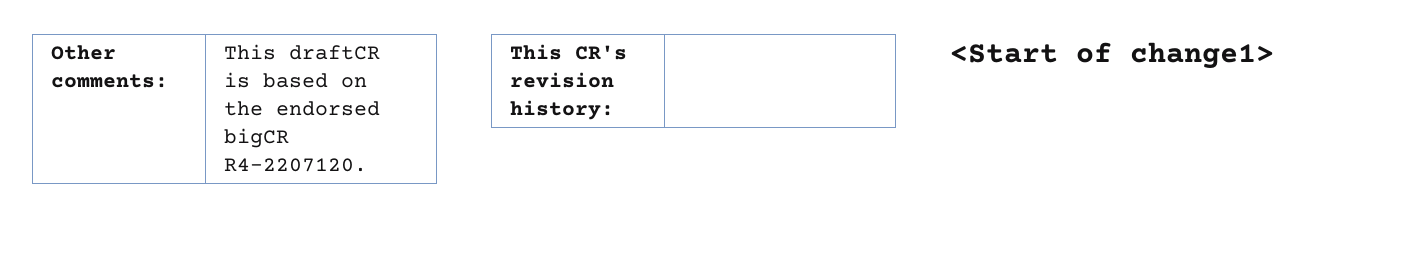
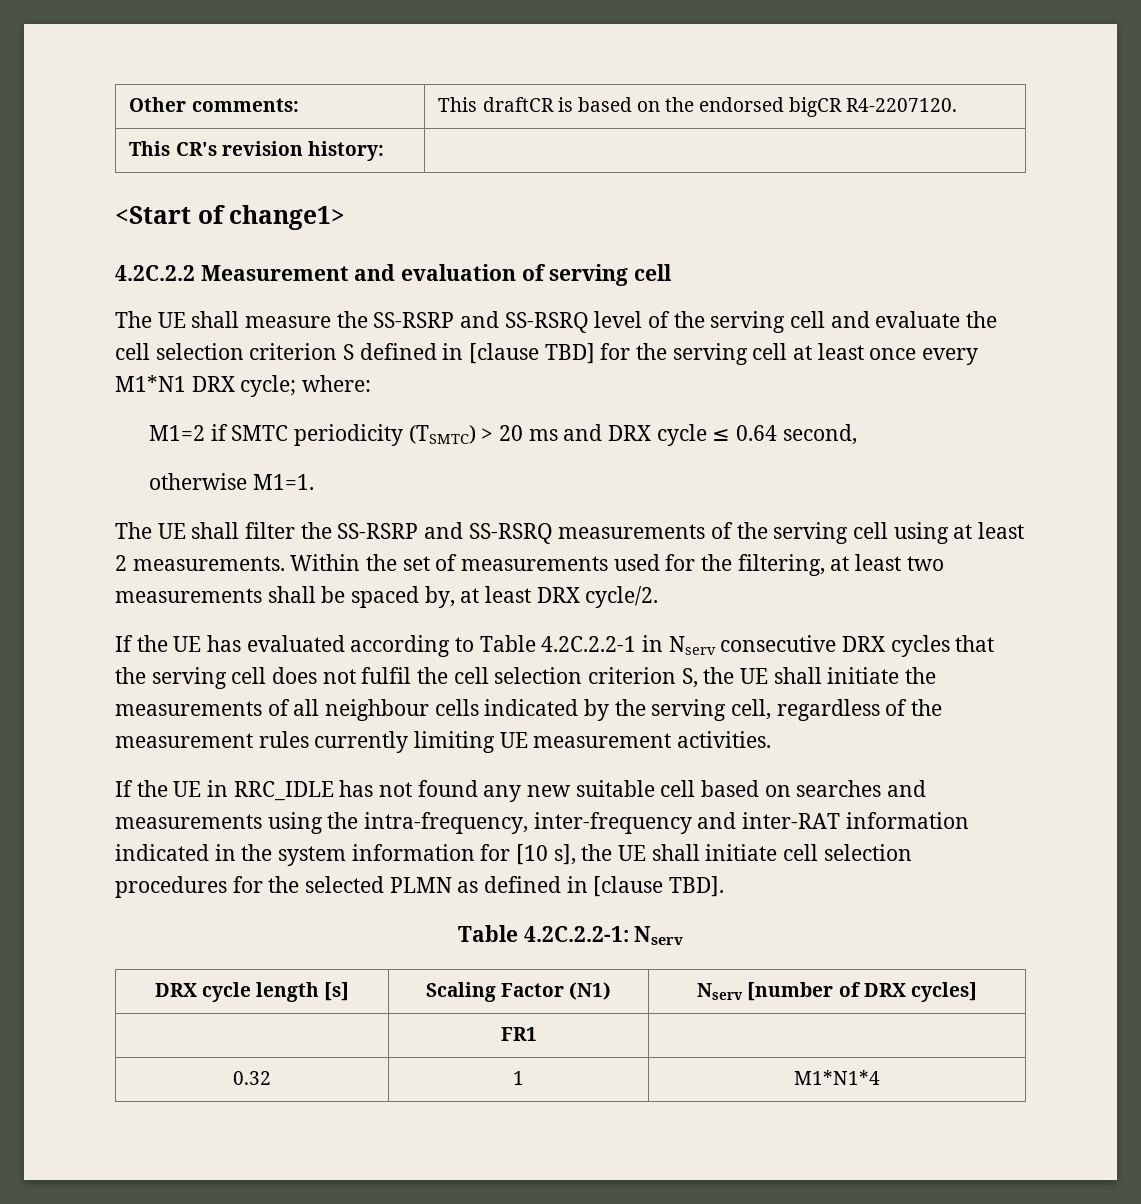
+ 4.2C.2.2 Measurement and evaluation of serving cell
+ The UE shall measure the SS-RSRP and SS-RSRQ level of the serving cell and evaluate the cell selection criterion S defined in [clause TBD] for the serving cell at least once every M1*N1 DRX cycle; where:
+ M1=2 if SMTC periodicity (TSMTC) > 20 ms and DRX cycle ≤ 0.64 second,
+ otherwise M1=1.
+ The UE shall filter the SS-RSRP and SS-RSRQ measurements of the serving cell using at least 2 measurements. Within the set of measurements used for the filtering, at least two measurements shall be spaced by, at least DRX cycle/2.
+ If the UE has evaluated according to Table 4.2C.2.2-1 in Nserv consecutive DRX cycles that the serving cell does not fulfil the cell selection criterion S, the UE shall initiate the measurements of all neighbour cells indicated by the serving cell, regardless of the measurement rules currently limiting UE measurement activities.
+ If the UE in RRC_IDLE has not found any new suitable cell based on searches and measurements using the intra-frequency, inter-frequency and inter-RAT information indicated in the system information for [10 s], the UE shall initiate cell selection procedures for the selected PLMN as defined in [clause TBD].
+ Table 4.2C.2.2-1: Nserv
+ DRX cycle length [s] | Scaling Factor (N1) | Nserv [number of DRX cycles]
+ | FR1 |
+ 0.32 | 1 | M1*N1*4

